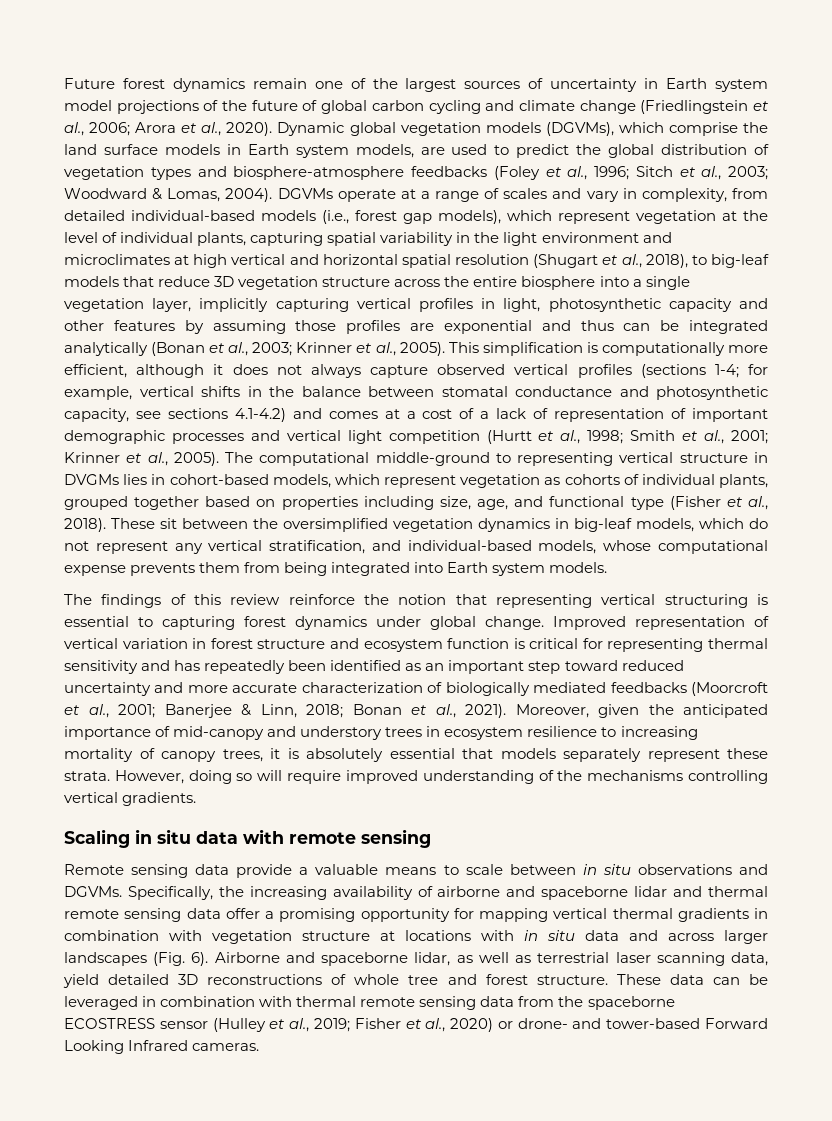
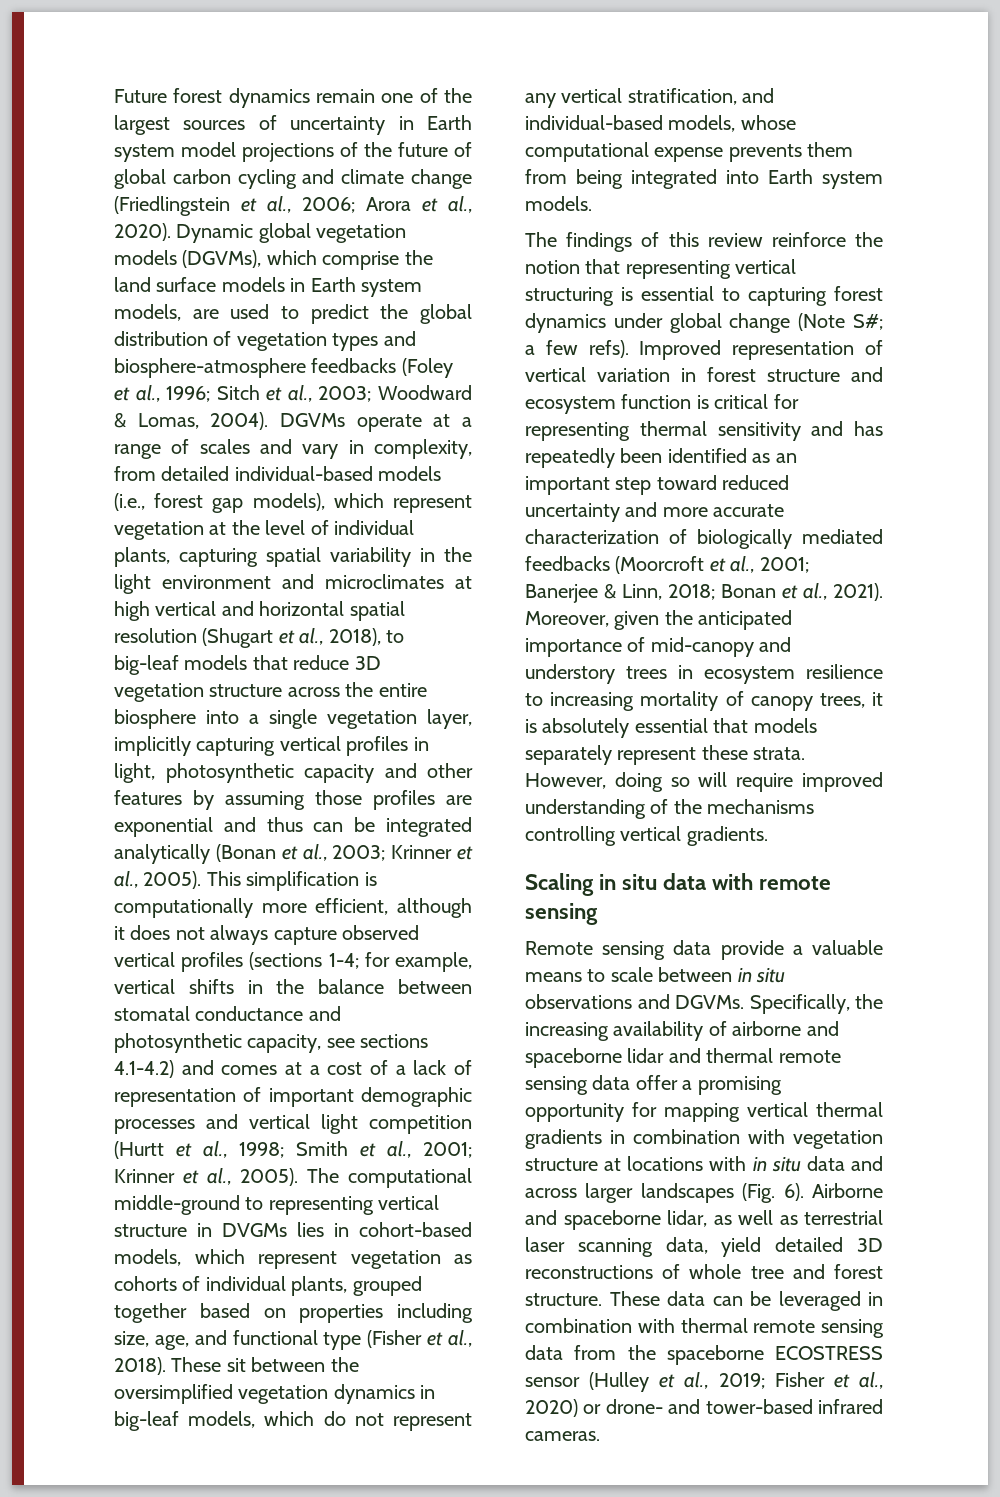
- The findings of this review reinforce the notion that representing vertical structuring is essential to capturing forest dynamics under global change.
+ The findings of this review reinforce the notion that representing vertical structuring is essential to capturing forest dynamics under global change (Note S#; a few refs).
- These data can be leveraged in combination with thermal remote sensing data from the spaceborne ECOSTRESS sensor (Hulley et al., 2019; Fisher et al., 2020) or drone- and tower-based Forward Looking Infrared cameras.
+ These data can be leveraged in combination with thermal remote sensing data from the spaceborne ECOSTRESS sensor (Hulley et al., 2019; Fisher et al., 2020) or drone- and tower-based infrared cameras.

